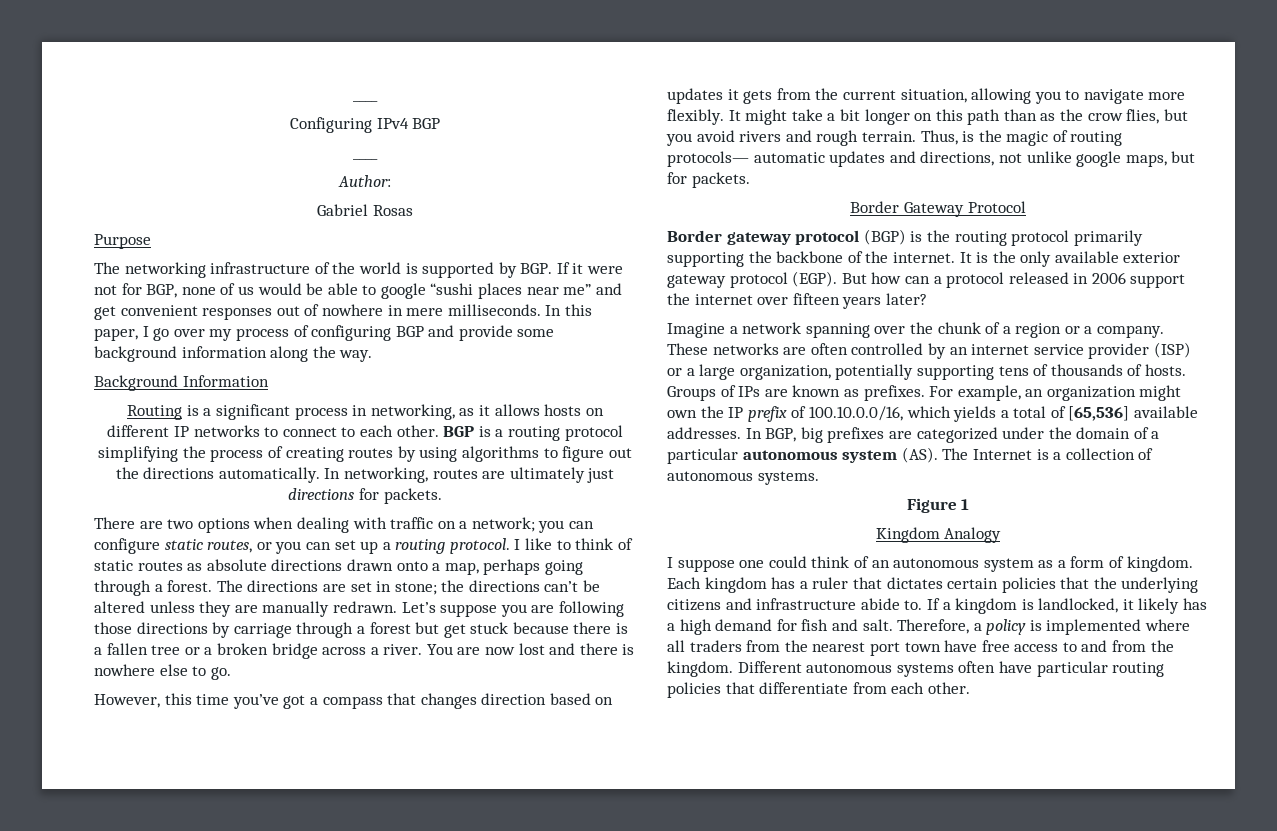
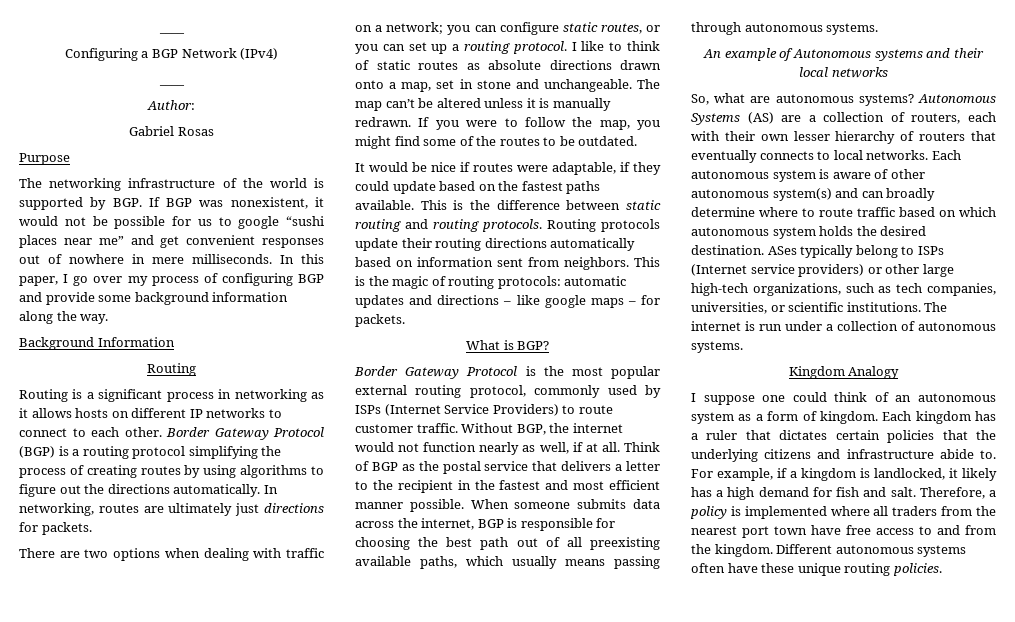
- Configuring IPv4 BGP
+ Configuring a BGP Network (IPv4)
- The networking infrastructure of the world is supported by BGP. If it were not for BGP, none of us would be able to google “sushi places near me” and get convenient responses out of nowhere in mere milliseconds.
+ The networking infrastructure of the world is supported by BGP. If BGP was nonexistent, it would not be possible for us to google “sushi places near me” and get convenient responses out of nowhere in mere milliseconds.
  Background Information
- Routing is a significant process in networking, as it allows hosts on different IP networks to connect to each other.
+ Routing
+ Routing is a significant process in networking as it allows hosts on different IP networks to connect to each other.
- BGP is a routing protocol simplifying the process of creating routes by using algorithms to figure out the directions automatically.
+ Border Gateway Protocol (BGP) is a routing protocol simplifying the process of creating routes by using algorithms to figure out the directions automatically.
- I like to think of static routes as absolute directions drawn onto a map, perhaps going through a forest. The directions are set in stone; the directions can’t be altered unless they are manually redrawn. Let’s suppose you are following those directions by carriage through a forest but get stuck because there is a fallen tree or a broken bridge across a river. You are now lost and there is nowhere else to go.
- However, this time you’ve got a compass that changes direction based on updates it gets from the current situation, allowing you to navigate more flexibly. It might take a bit longer on this path than as the crow flies, but you avoid rivers and rough terrain. Thus, is the magic of routing protocols— automatic updates and directions, not unlike google maps, but for packets.
- Border Gateway Protocol
- Border gateway protocol (BGP) is the routing protocol primarily supporting the backbone of the internet. It is the only available exterior gateway protocol (EGP). But how can a protocol released in 2006 support the internet over fifteen years later?
- Imagine a network spanning over the chunk of a region or a company. These networks are often controlled by an internet service provider (ISP) or a large organization, potentially supporting tens of thousands of hosts. Groups of IPs are known as prefixes. For example, an organization might own the IP prefix of 100.10.0.0/16, which yields a total of [65,536] available addresses. In BGP, big prefixes are categorized under the domain of a particular autonomous system (AS). The Internet is a collection of autonomous systems.
+ I like to think of static routes as absolute directions drawn onto a map, set in stone and unchangeable. The map can’t be altered unless it is manually redrawn. If you were to follow the map, you might find some of the routes to be outdated.
+ It would be nice if routes were adaptable, if they could update based on the fastest paths available. This is the difference between static routing and routing protocols. Routing protocols update their routing directions automatically based on information sent from neighbors. This is the magic of routing protocols: automatic updates and directions – like google maps – for packets.
+ What is BGP?
+ Border Gateway Protocol is the most popular external routing protocol, commonly used by ISPs (Internet Service Providers) to route customer traffic. Without BGP, the internet would not function nearly as well, if at all. Think of BGP as the postal service that delivers a letter to the recipient in the fastest and most efficient manner possible. When someone submits data across the internet, BGP is responsible for choosing the best path out of all preexisting available paths, which usually means passing through autonomous systems.
+ An example of Autonomous systems and their local networks
+ So, what are autonomous systems? Autonomous Systems (AS) are a collection of routers, each with their own lesser hierarchy of routers that eventually connects to local networks. Each autonomous system is aware of other autonomous system(s) and can broadly determine where to route traffic based on which autonomous system holds the desired destination. ASes typically belong to ISPs (Internet service providers) or other large high-tech organizations, such as tech companies, universities, or scientific institutions. The internet is run under a collection of autonomous systems.
- Figure 1
- If a kingdom is landlocked, it likely has a high demand for fish and salt.
+ For example, if a kingdom is landlocked, it likely has a high demand for fish and salt.
- Different autonomous systems often have particular routing policies that differentiate from each other.
+ Different autonomous systems often have these unique routing policies.

